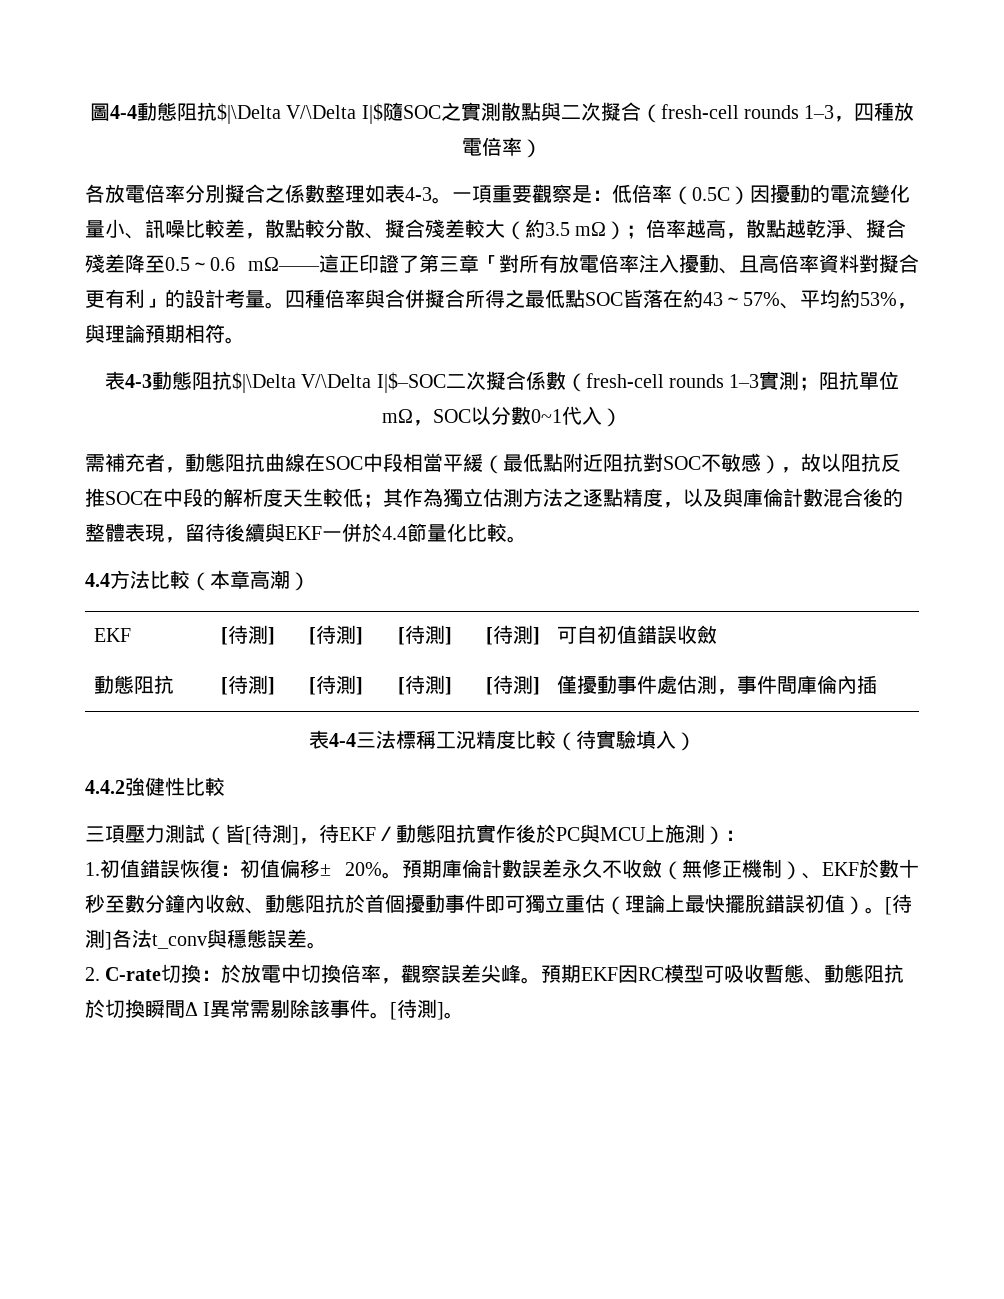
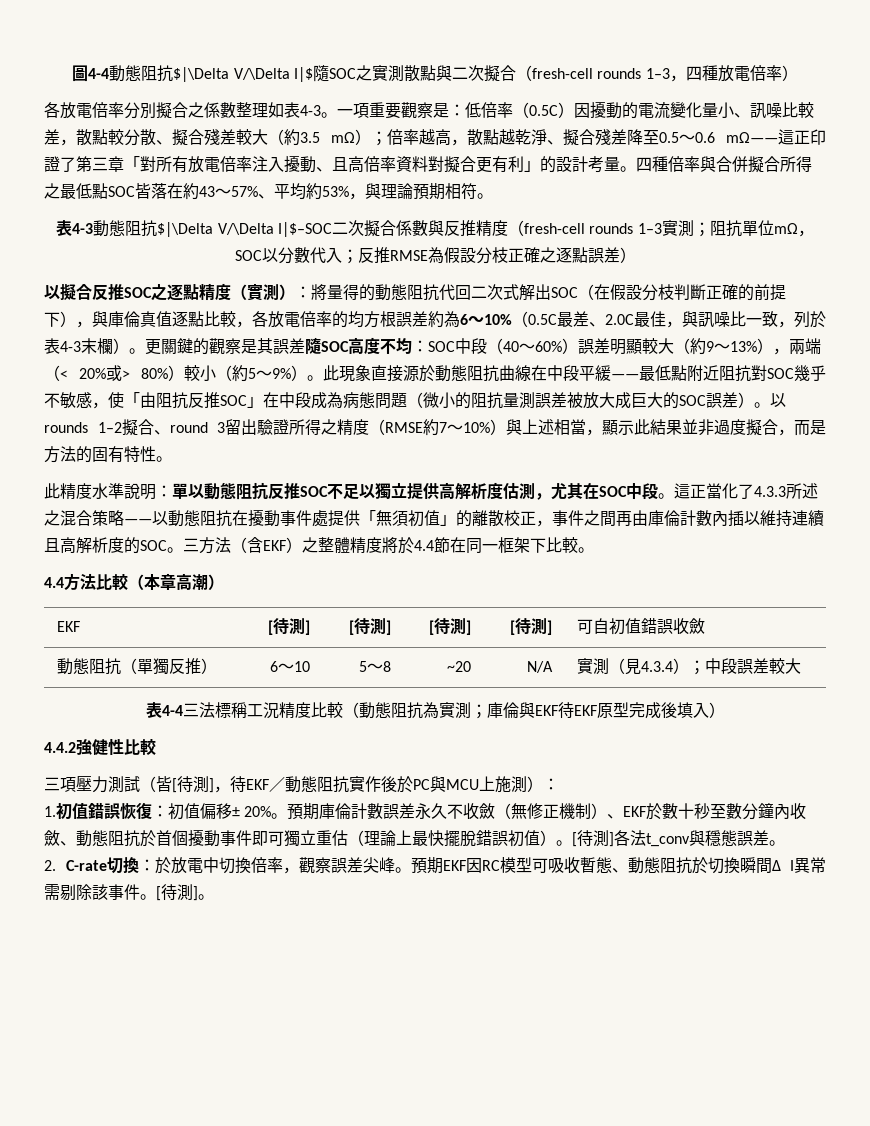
- 表4-3動態阻抗$|\Delta V/\Delta I|$–SOC二次擬合係數（fresh-cell rounds 1–3實測；阻抗單位mΩ，SOC以分數0~1代入）
- 需補充者，動態阻抗曲線在SOC中段相當平緩（最低點附近阻抗對SOC不敏感），故以阻抗反推SOC在中段的解析度天生較低；其作為獨立估測方法之逐點精度，以及與庫倫計數混合後的整體表現，留待後續與EKF一併於4.4節量化比較。
+ 表4-3動態阻抗$|\Delta V/\Delta I|$–SOC二次擬合係數與反推精度（fresh-cell rounds 1–3實測；阻抗單位mΩ，SOC以分數代入；反推RMSE為假設分枝正確之逐點誤差）
+ 以擬合反推SOC之逐點精度（實測）：將量得的動態阻抗代回二次式解出SOC（在假設分枝判斷正確的前提下），與庫倫真值逐點比較，各放電倍率的均方根誤差約為6～10%（0.5C最差、2.0C最佳，與訊噪比一致，列於表4-3末欄）。更關鍵的觀察是其誤差隨SOC高度不均：SOC中段（40～60%）誤差明顯較大（約9～13%），兩端（< 20%或> 80%）較小（約5～9%）。此現象直接源於動態阻抗曲線在中段平緩——最低點附近阻抗對SOC幾乎不敏感，使「由阻抗反推SOC」在中段成為病態問題（微小的阻抗量測誤差被放大成巨大的SOC誤差）。以rounds 1–2擬合、round 3留出驗證所得之精度（RMSE約7～10%）與上述相當，顯示此結果並非過度擬合，而是方法的固有特性。
+ 此精度水準說明：單以動態阻抗反推SOC不足以獨立提供高解析度估測，尤其在SOC中段。這正當化了4.3.3所述之混合策略——以動態阻抗在擾動事件處提供「無須初值」的離散校正，事件之間再由庫倫計數內插以維持連續且高解析度的SOC。三方法（含EKF）之整體精度將於4.4節在同一框架下比較。
- 動態阻抗 | [待測] | [待測] | [待測] | [待測] | 僅擾動事件處估測，事件間庫倫內插
+ 動態阻抗（單獨反推） | 6～10 | 5～8 | ~20 | N/A | 實測（見4.3.4）；中段誤差較大
- 表4-4三法標稱工況精度比較（待實驗填入）
+ 表4-4三法標稱工況精度比較（動態阻抗為實測；庫倫與EKF待EKF原型完成後填入）

